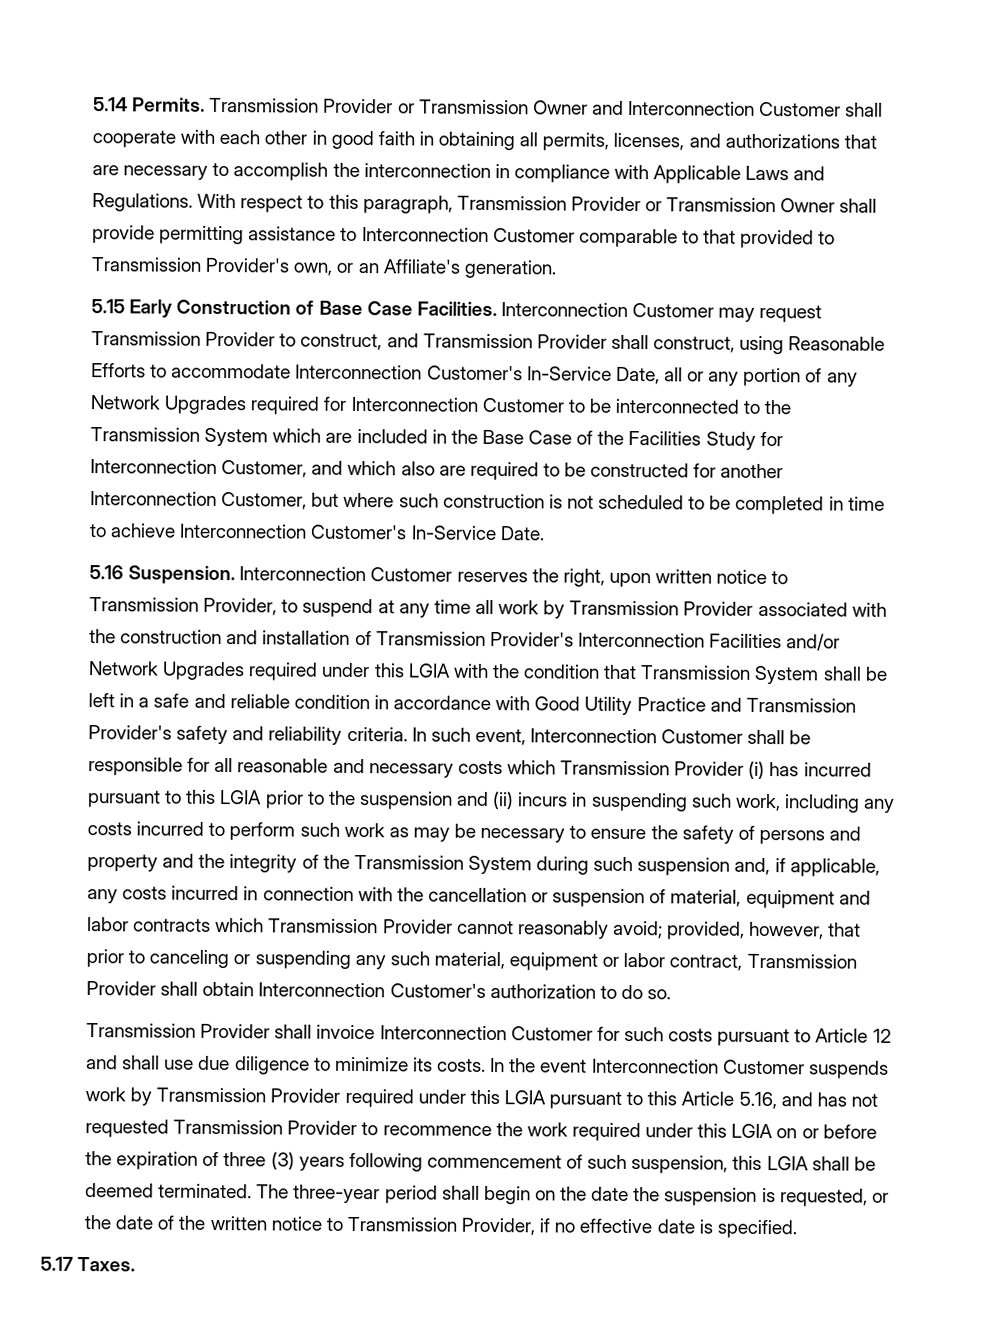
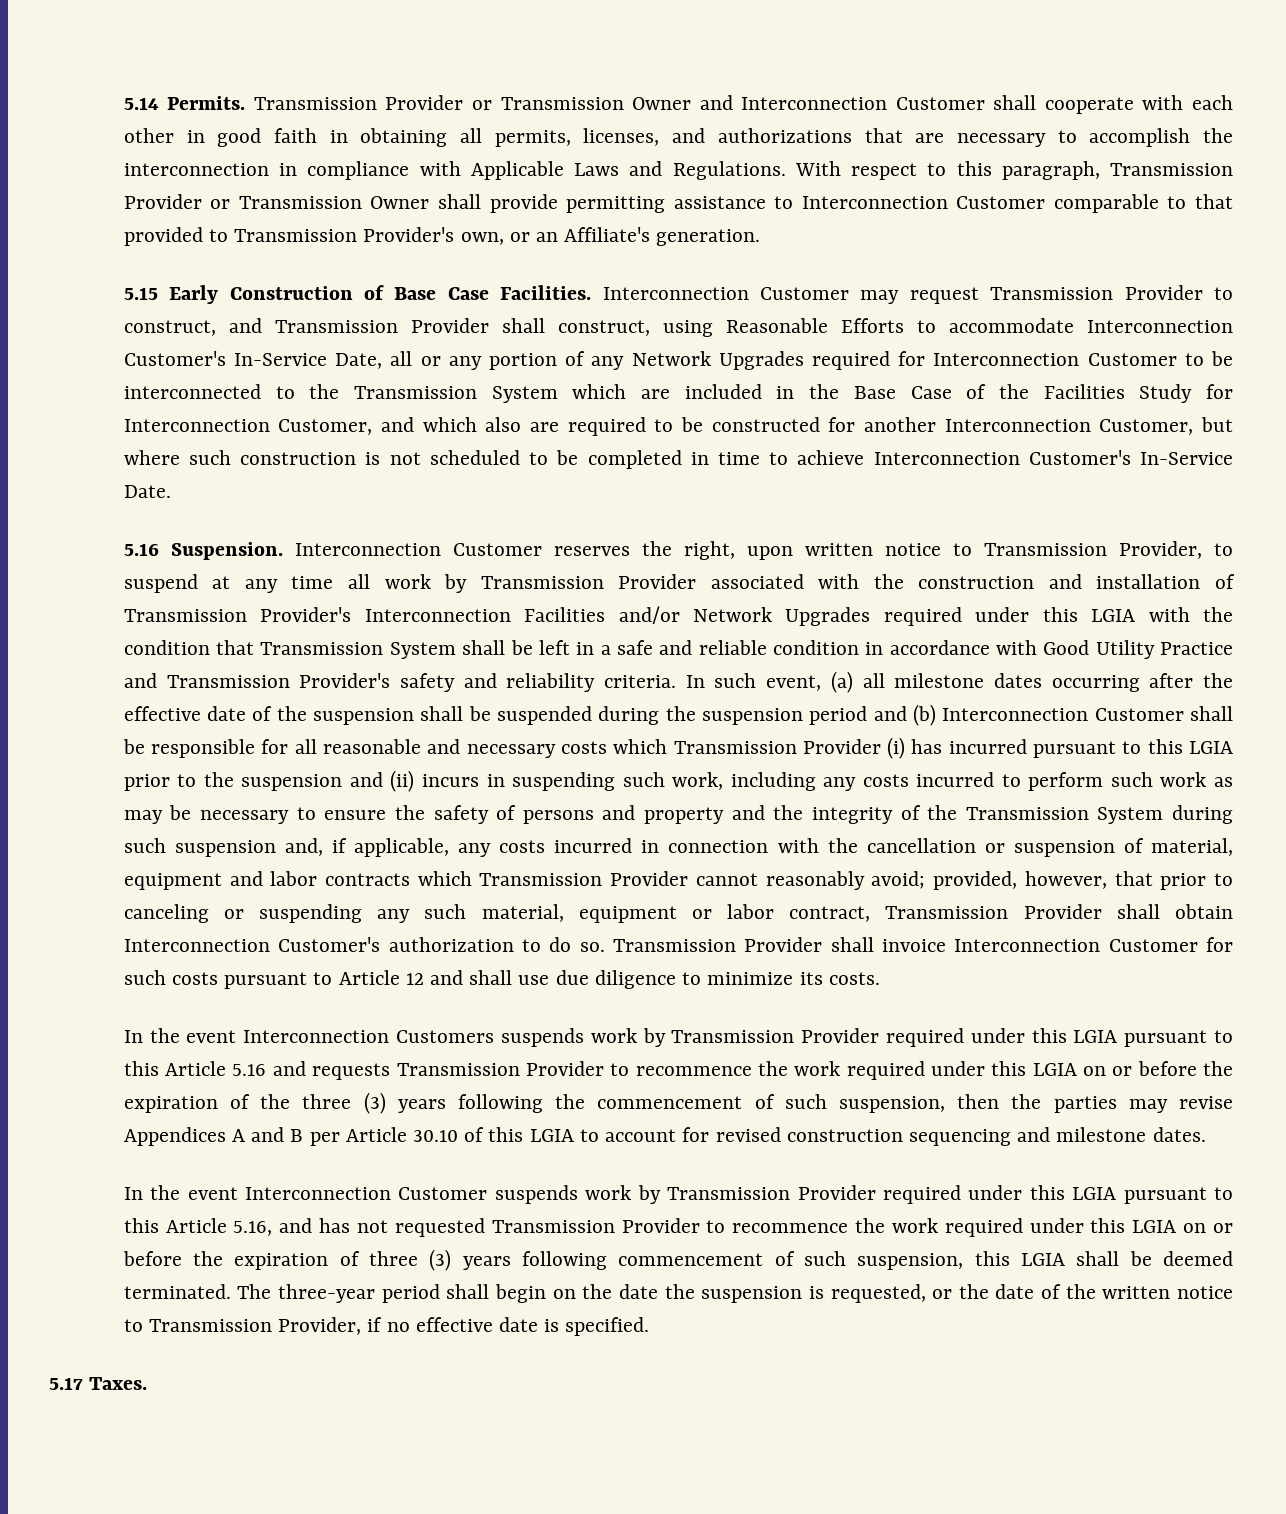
- In such event, Interconnection Customer shall be responsible for all reasonable and necessary costs which Transmission Provider (i) has incurred pursuant to this LGIA prior to the suspension and (ii) incurs in suspending such work, including any costs incurred to perform such work as may be necessary to ensure the safety of persons and property and the integrity of the Transmission System during such suspension and, if applicable, any costs incurred in connection with the cancellation or suspension of material, equipment and labor contracts which Transmission Provider cannot reasonably avoid;
+ In such event, (a) all milestone dates occurring after the effective date of the suspension shall be suspended during the suspension period and (b) Interconnection Customer shall be responsible for all reasonable and necessary costs which Transmission Provider (i) has incurred pursuant to this LGIA prior to the suspension and (ii) incurs in suspending such work, including any costs incurred to perform such work as may be necessary to ensure the safety of persons and property and the integrity of the Transmission System during such suspension and, if applicable, any costs incurred in connection with the cancellation or suspension of material, equipment and labor contracts which Transmission Provider cannot reasonably avoid;
- provided, however, that prior to canceling or suspending any such material, equipment or labor contract, Transmission Provider shall obtain Interconnection Customer's authorization to do so.
- Transmission Provider shall invoice Interconnection Customer for such costs pursuant to Article 12 and shall use due diligence to minimize its costs. In the event Interconnection Customer suspends work by Transmission Provider required under this LGIA pursuant to this Article 5.16, and has not requested Transmission Provider to recommence the work required under this LGIA on or before the expiration of three (3) years following commencement of such suspension, this LGIA shall be deemed terminated.
+ provided, however, that prior to canceling or suspending any such material, equipment or labor contract, Transmission Provider shall obtain Interconnection Customer's authorization to do so. Transmission Provider shall invoice Interconnection Customer for such costs pursuant to Article 12 and shall use due diligence to minimize its costs.
+ In the event Interconnection Customers suspends work by Transmission Provider required under this LGIA pursuant to this Article 5.16 and requests Transmission Provider to recommence the work required under this LGIA on or before the expiration of the three (3) years following the commencement of such suspension, then the parties may revise Appendices A and B per Article 30.10 of this LGIA to account for revised construction sequencing and milestone dates.
+ In the event Interconnection Customer suspends work by Transmission Provider required under this LGIA pursuant to this Article 5.16, and has not requested Transmission Provider to recommence the work required under this LGIA on or before the expiration of three (3) years following commencement of such suspension, this LGIA shall be deemed terminated.

